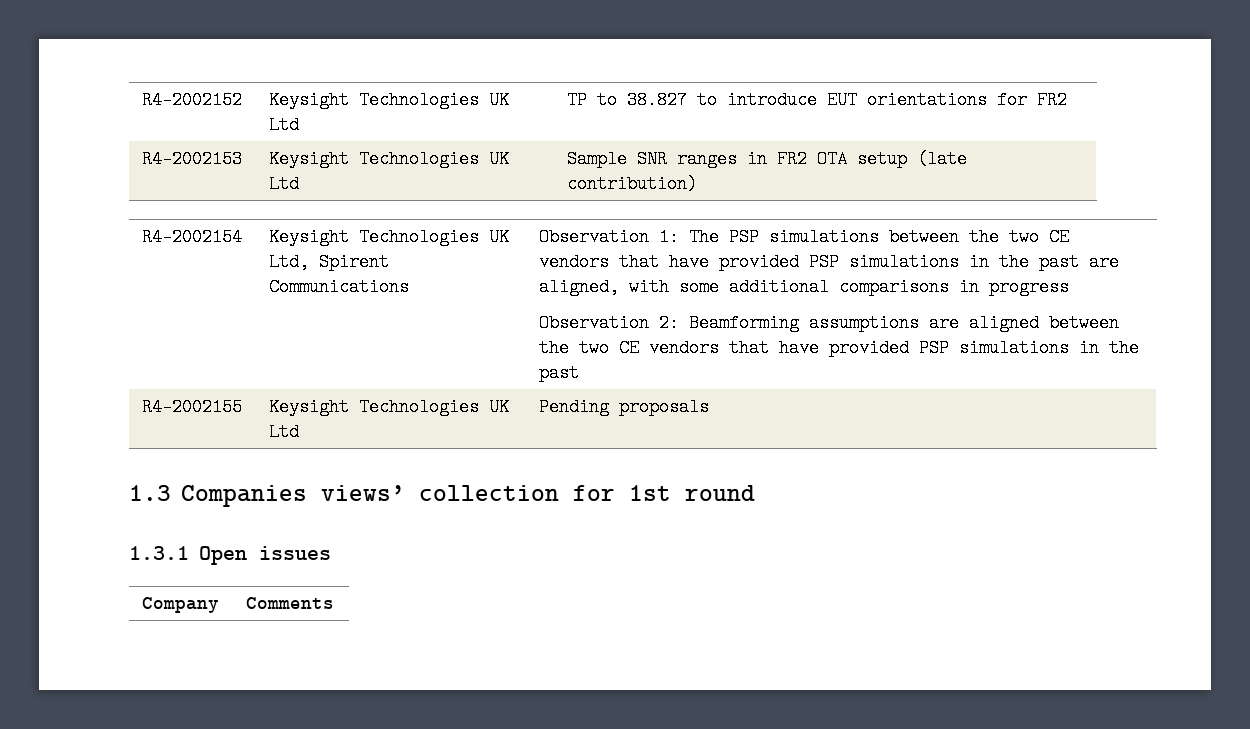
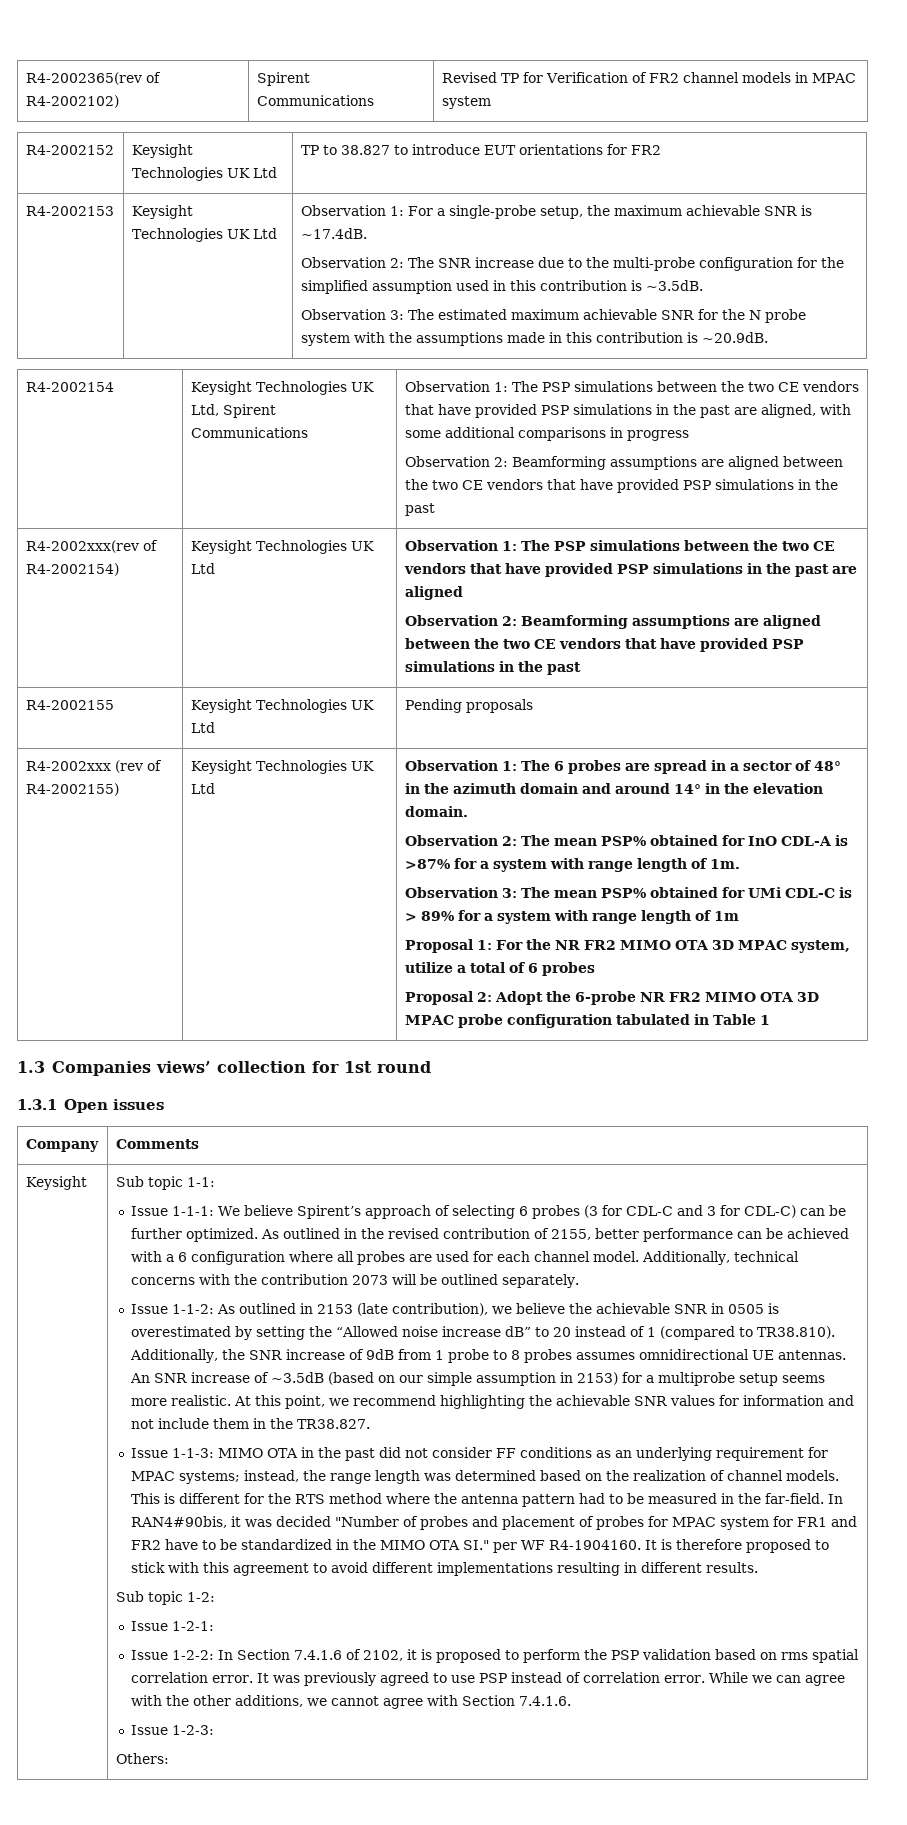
+ R4-2002365(rev of R4-2002102) | Spirent Communications | Revised TP for Verification of FR2 channel models in MPAC system
- Sample SNR ranges in FR2 OTA setup (late contribution)
+ Observation 1: For a single-probe setup, the maximum achievable SNR is ~17.4dB.
+ Observation 2: The SNR increase due to the multi-probe configuration for the simplified assumption used in this contribution is ~3.5dB.
+ Observation 3: The estimated maximum achievable SNR for the N probe system with the assumptions made in this contribution is ~20.9dB.
+ R4-2002xxx(rev of R4-2002154) | Keysight Technologies UK Ltd | Observation 1: The PSP simulations between the two CE vendors that have provided PSP simulations in the past are aligned
+ Observation 2: Beamforming assumptions are aligned between the two CE vendors that have provided PSP simulations in the past
+ R4-2002xxx (rev of R4-2002155) | Keysight Technologies UK Ltd | Observation 1: The 6 probes are spread in a sector of 48° in the azimuth domain and around 14° in the elevation domain.
+ Observation 2: The mean PSP% obtained for InO CDL-A is >87% for a system with range length of 1m.
+ Observation 3: The mean PSP% obtained for UMi CDL-C is > 89% for a system with range length of 1m
+ Proposal 1: For the NR FR2 MIMO OTA 3D MPAC system, utilize a total of 6 probes
+ Proposal 2: Adopt the 6-probe NR FR2 MIMO OTA 3D MPAC probe configuration tabulated in Table 1
+ Keysight | Sub topic 1-1:
+ Issue 1-1-1: We believe Spirent’s approach of selecting 6 probes (3 for CDL-C and 3 for CDL-C) can be further optimized. As outlined in the revised contribution of 2155, better performance can be achieved with a 6 configuration where all probes are used for each channel model. Additionally, technical concerns with the contribution 2073 will be outlined separately.
+ Issue 1-1-2: As outlined in 2153 (late contribution), we believe the achievable SNR in 0505 is overestimated by setting the “Allowed noise increase dB” to 20 instead of 1 (compared to TR38.810). Additionally, the SNR increase of 9dB from 1 probe to 8 probes assumes omnidirectional UE antennas. An SNR increase of ~3.5dB (based on our simple assumption in 2153) for a multiprobe setup seems more realistic. At this point, we recommend highlighting the achievable SNR values for information and not include them in the TR38.827.
+ Issue 1-1-3: MIMO OTA in the past did not consider FF conditions as an underlying requirement for MPAC systems; instead, the range length was determined based on the realization of channel models. This is different for the RTS method where the antenna pattern had to be measured in the far-field. In RAN4#90bis, it was decided "Number of probes and placement of probes for MPAC system for FR1 and FR2 have to be standardized in the MIMO OTA SI." per WF R4-1904160. It is therefore proposed to stick with this agreement to avoid different implementations resulting in different results.
+ Sub topic 1-2:
+ Issue 1-2-1:
+ Issue 1-2-2: In Section 7.4.1.6 of 2102, it is proposed to perform the PSP validation based on rms spatial correlation error. It was previously agreed to use PSP instead of correlation error. While we can agree with the other additions, we cannot agree with Section 7.4.1.6.
+ Issue 1-2-3:
+ Others:

